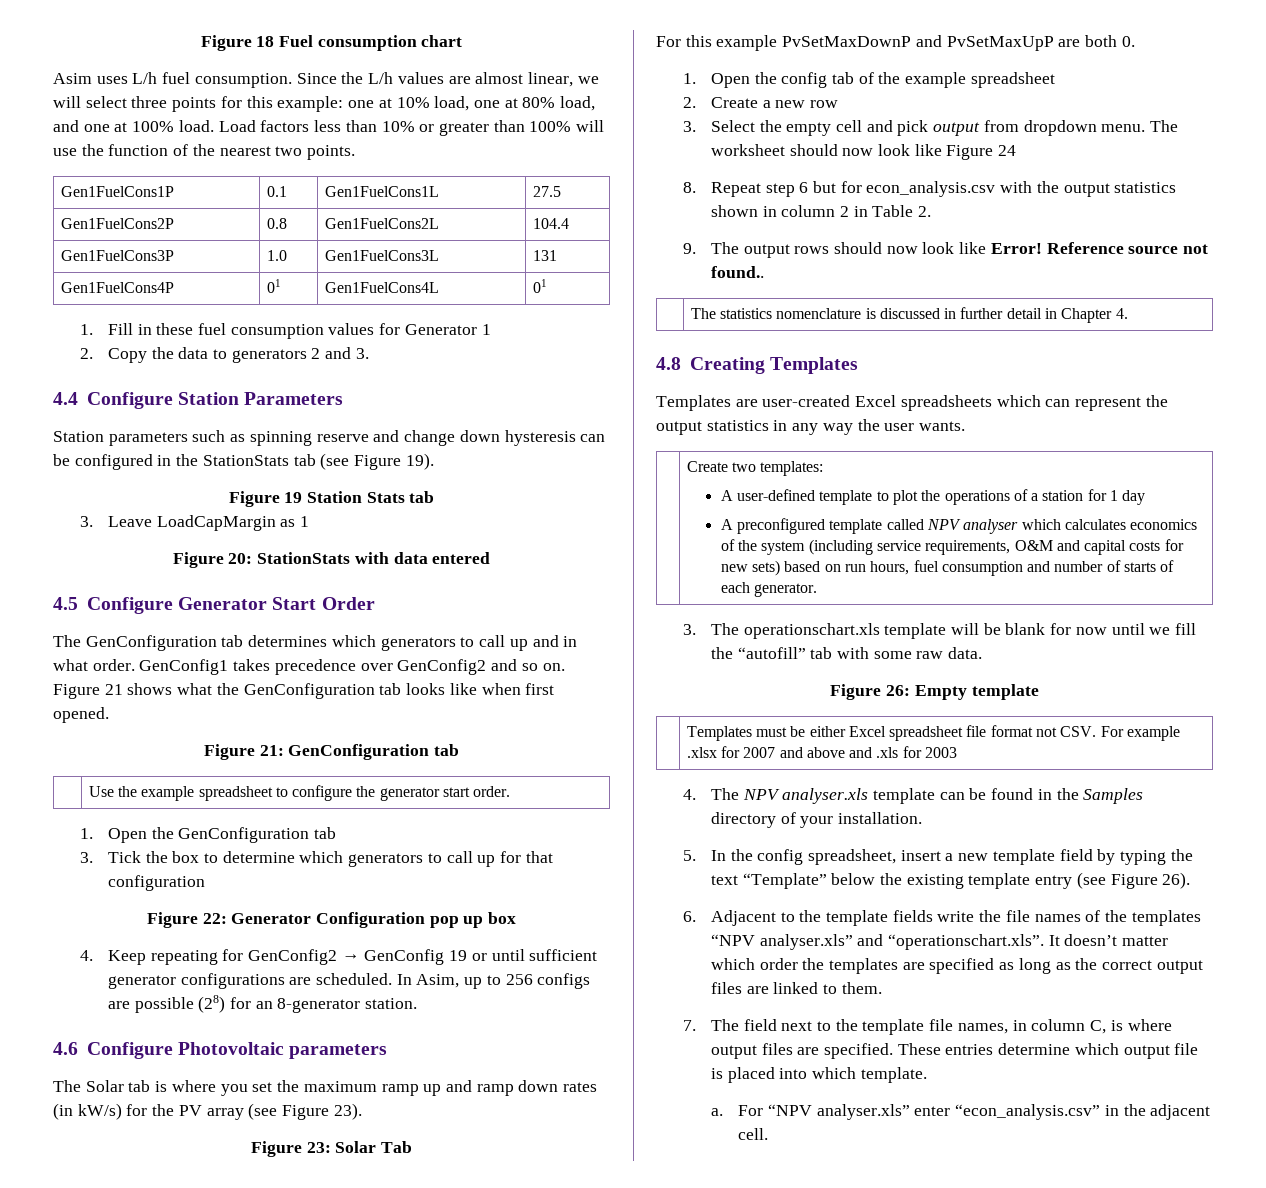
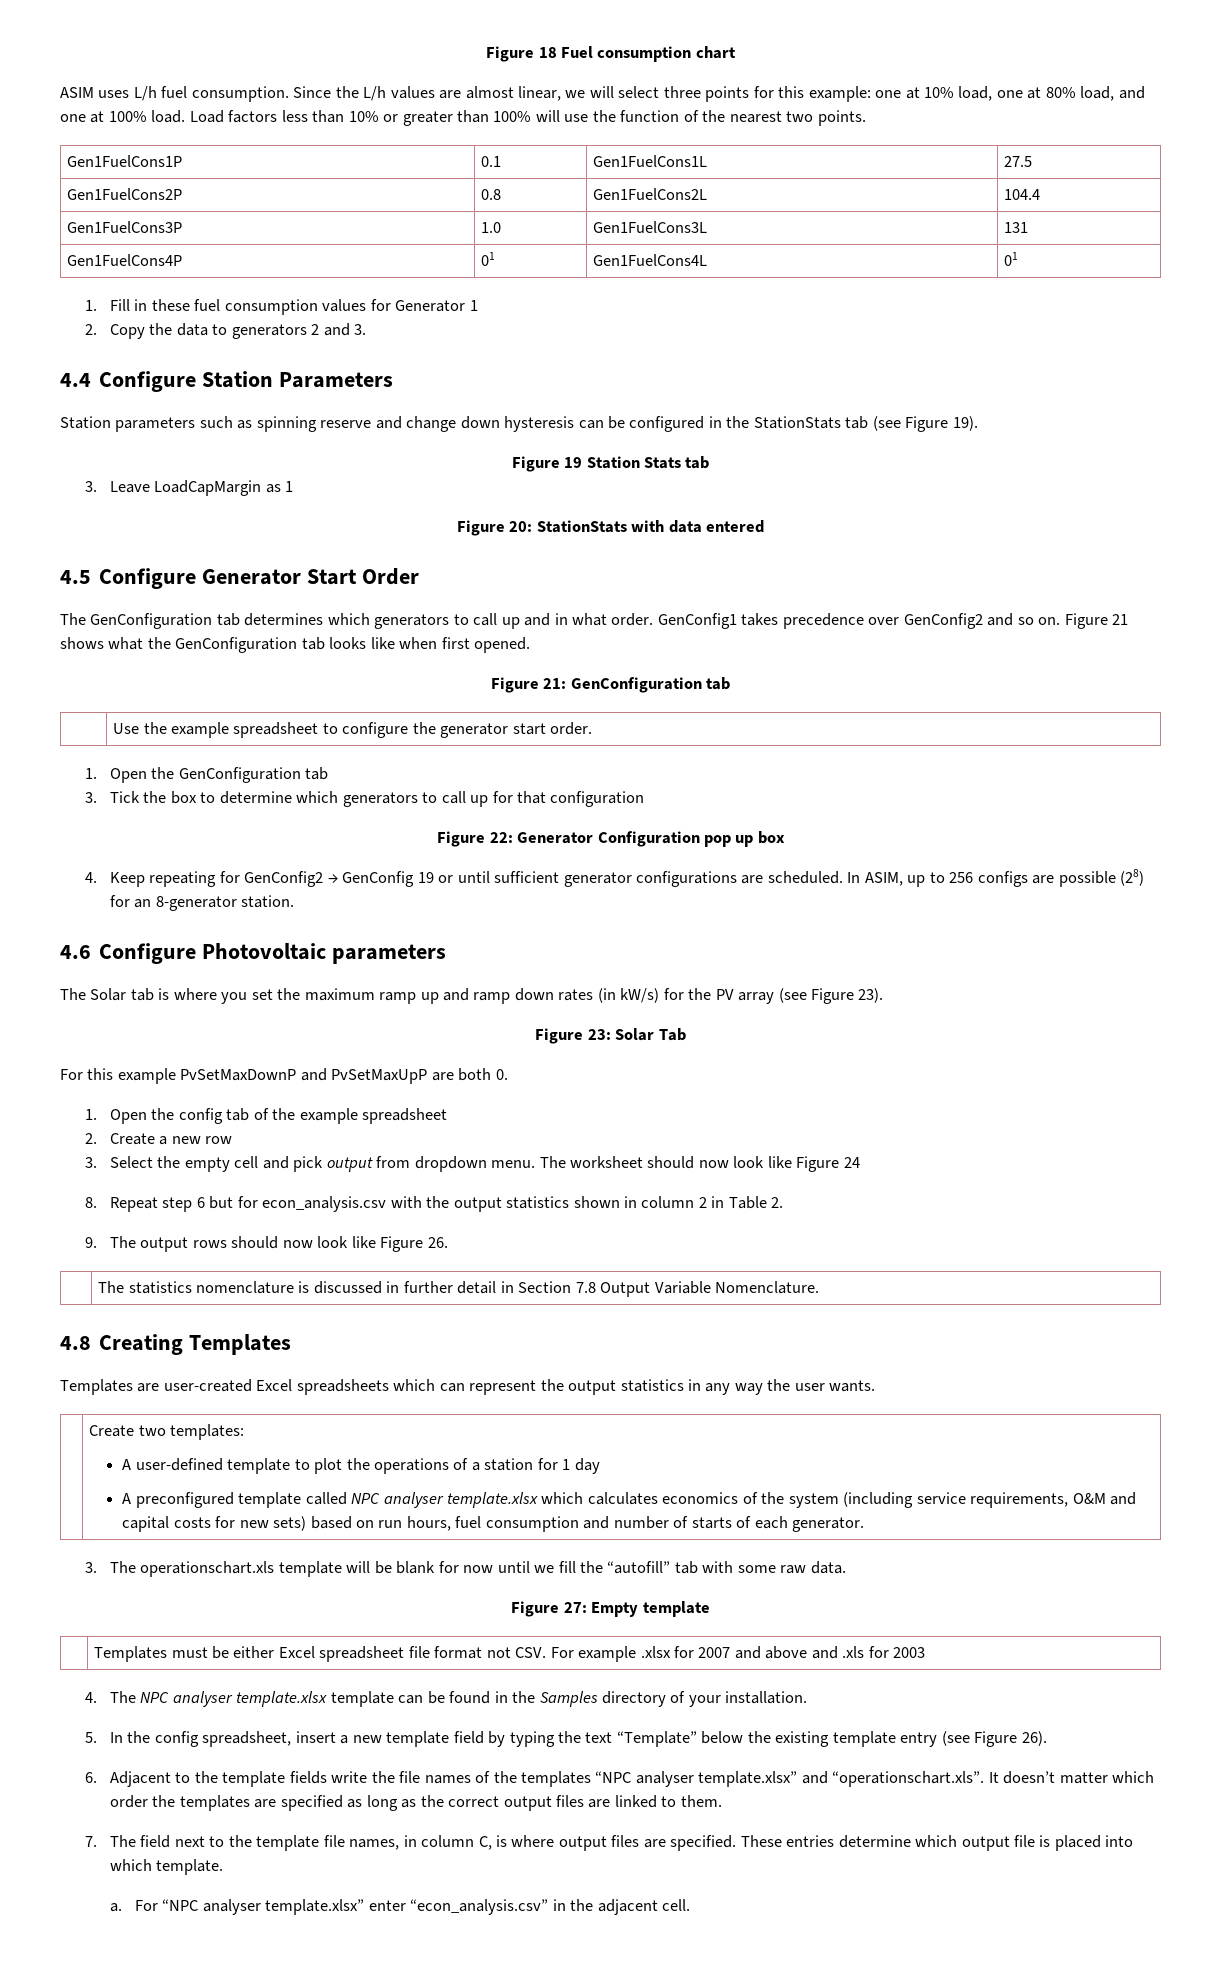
- Asim uses L/h fuel consumption.
+ ASIM uses L/h fuel consumption.
- In Asim, up to 256 configs are possible (28) for an 8-generator station.
+ In ASIM, up to 256 configs are possible (28) for an 8-generator station.
- 9. The output rows should now look like Error! Reference source not found..
+ 9. The output rows should now look like Figure 26.
- | The statistics nomenclature is discussed in further detail in Chapter 4.
+ | The statistics nomenclature is discussed in further detail in Section 7.8 Output Variable Nomenclature.
- A preconfigured template called NPV analyser which calculates economics of the system (including service requirements, O&M and capital costs for new sets) based on run hours, fuel consumption and number of starts of each generator.
+ A preconfigured template called NPC analyser template.xlsx which calculates economics of the system (including service requirements, O&M and capital costs for new sets) based on run hours, fuel consumption and number of starts of each generator.
- Figure 26: Empty template
+ Figure 27: Empty template
- 4. The NPV analyser.xls template can be found in the Samples directory of your installation.
+ 4. The NPC analyser template.xlsx template can be found in the Samples directory of your installation.
- 6. Adjacent to the template fields write the file names of the templates “NPV analyser.xls” and “operationschart.xls”. It doesn’t matter which order the templates are specified as long as the correct output files are linked to them.
+ 6. Adjacent to the template fields write the file names of the templates “NPC analyser template.xlsx” and “operationschart.xls”. It doesn’t matter which order the templates are specified as long as the correct output files are linked to them.
- For “NPV analyser.xls” enter “econ_analysis.csv” in the adjacent cell.
+ For “NPC analyser template.xlsx” enter “econ_analysis.csv” in the adjacent cell.

